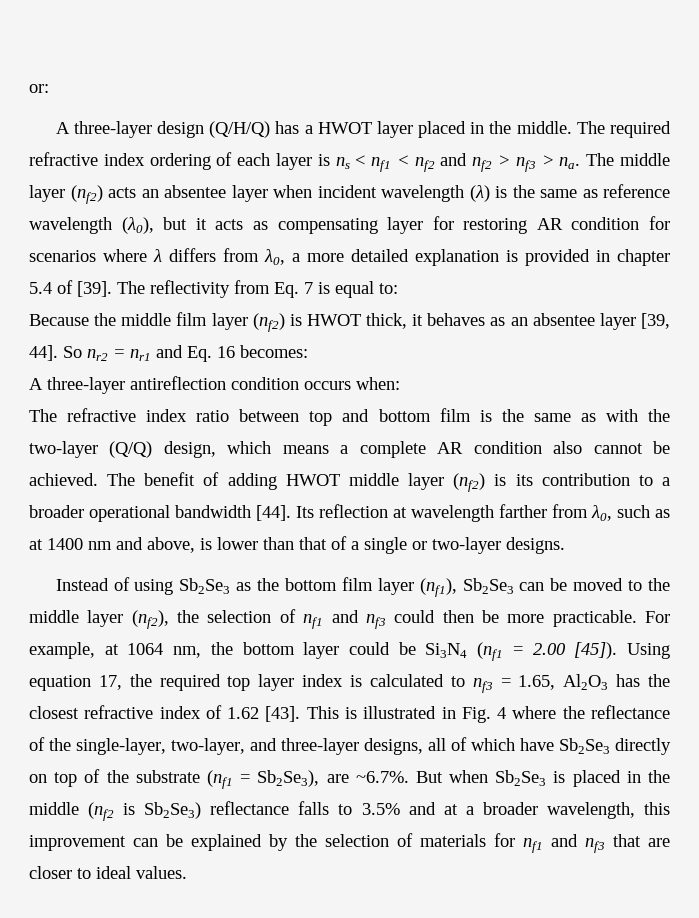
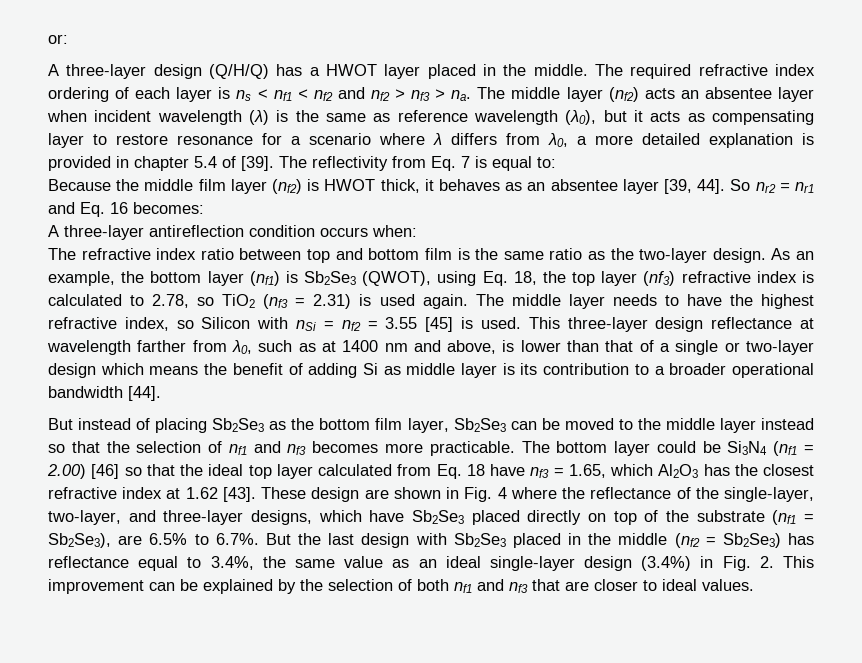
- The middle layer (nf2) acts an absentee layer when incident wavelength (λ) is the same as reference wavelength (λ0), but it acts as compensating layer for restoring AR condition for scenarios where λ differs from λ0, a more detailed explanation is provided in chapter 5.4 of [39].
+ The middle layer (nf2) acts an absentee layer when incident wavelength (λ) is the same as reference wavelength (λ0), but it acts as compensating layer to restore resonance for a scenario where λ differs from λ0, a more detailed explanation is provided in chapter 5.4 of [39].
- The refractive index ratio between top and bottom film is the same as with the two-layer (Q/Q) design, which means a complete AR condition also cannot be achieved. The benefit of adding HWOT middle layer (nf2) is its contribution to a broader operational bandwidth [44]. Its reflection at wavelength farther from λ0, such as at 1400 nm and above, is lower than that of a single or two-layer designs.
- Instead of using Sb2Se3 as the bottom film layer (nf1), Sb2Se3 can be moved to the middle layer (nf2), the selection of nf1 and nf3 could then be more practicable. For example, at 1064 nm, the bottom layer could be Si3N4 (nf1 = 2.00 [45]). Using equation 17, the required top layer index is calculated to nf3 = 1.65, Al2O3 has the closest refractive index of 1.62 [43].
+ The refractive index ratio between top and bottom film is the same ratio as the two-layer design. As an example, the bottom layer (nf1) is Sb2Se3 (QWOT), using Eq. 18, the top layer (nf3) refractive index is calculated to 2.78, so TiO2 (nf3 = 2.31) is used again. The middle layer needs to have the highest refractive index, so Silicon with nSi = nf2 = 3.55 [45] is used. This three-layer design reflectance at wavelength farther from λ0, such as at 1400 nm and above, is lower than that of a single or two-layer design which means the benefit of adding Si as middle layer is its contribution to a broader operational bandwidth [44].
+ But instead of placing Sb2Se3 as the bottom film layer, Sb2Se3 can be moved to the middle layer instead so that the selection of nf1 and nf3 becomes more practicable. The bottom layer could be Si3N4 (nf1 = 2.00) [46] so that the ideal top layer calculated from Eq. 18 have nf3 = 1.65, which Al2O3 has the closest refractive index at 1.62 [43].
- This is illustrated in Fig. 4 where the reflectance of the single-layer, two-layer, and three-layer designs, all of which have Sb2Se3 directly on top of the substrate (nf1 = Sb2Se3), are ~6.7%. But when Sb2Se3 is placed in the middle (nf2 is Sb2Se3) reflectance falls to 3.5% and at a broader wavelength, this improvement can be explained by the selection of materials for nf1 and nf3 that are closer to ideal values.
+ These design are shown in Fig. 4 where the reflectance of the single-layer, two-layer, and three-layer designs, which have Sb2Se3 placed directly on top of the substrate (nf1 = Sb2Se3), are 6.5% to 6.7%. But the last design with Sb2Se3 placed in the middle (nf2 = Sb2Se3) has reflectance equal to 3.4%, the same value as an ideal single-layer design (3.4%) in Fig. 2. This improvement can be explained by the selection of both nf1 and nf3 that are closer to ideal values.

